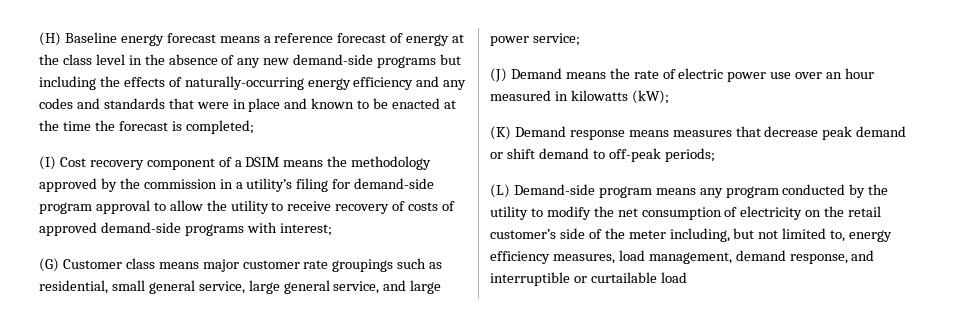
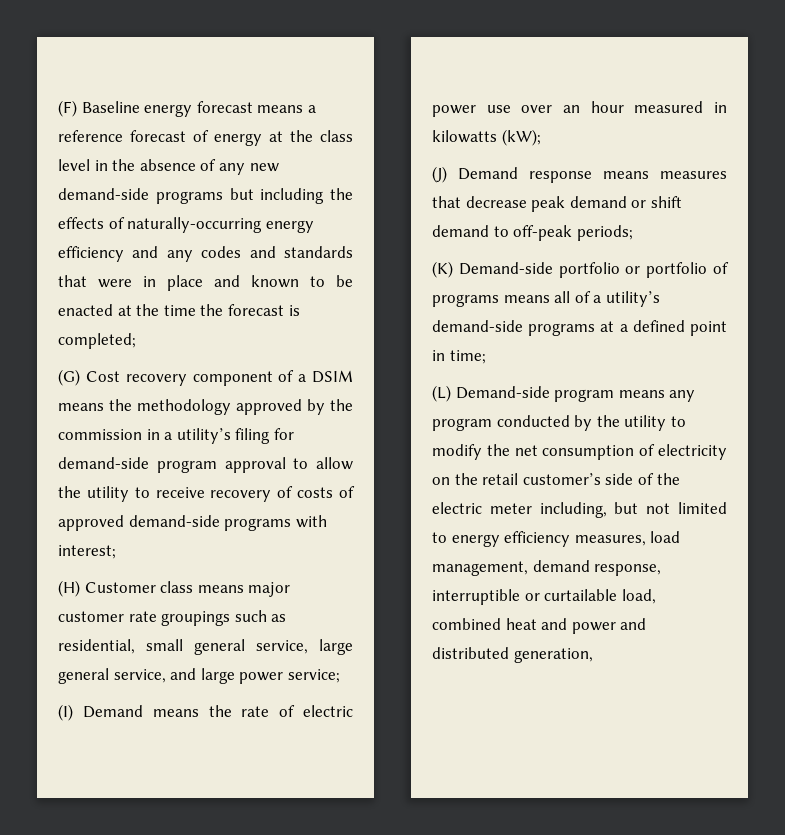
- (H) Baseline energy forecast means a reference forecast of energy at the class level in the absence of any new demand-side programs but including the effects of naturally-occurring energy efficiency and any codes and standards that were in place and known to be enacted at the time the forecast is completed;
+ (F) Baseline energy forecast means a reference forecast of energy at the class level in the absence of any new demand-side programs but including the effects of naturally-occurring energy efficiency and any codes and standards that were in place and known to be enacted at the time the forecast is completed;
- (I) Cost recovery component of a DSIM means the methodology approved by the commission in a utility’s filing for demand-side program approval to allow the utility to receive recovery of costs of approved demand-side programs with interest;
+ (G) Cost recovery component of a DSIM means the methodology approved by the commission in a utility’s filing for demand-side program approval to allow the utility to receive recovery of costs of approved demand-side programs with interest;
- (G) Customer class means major customer rate groupings such as residential, small general service, large general service, and large power service;
+ (H) Customer class means major customer rate groupings such as residential, small general service, large general service, and large power service;
- (J) Demand means the rate of electric power use over an hour measured in kilowatts (kW);
+ (I) Demand means the rate of electric power use over an hour measured in kilowatts (kW);
- (K) Demand response means measures that decrease peak demand or shift demand to off-peak periods;
+ (J) Demand response means measures that decrease peak demand or shift demand to off-peak periods;
+ (K) Demand-side portfolio or portfolio of programs means all of a utility’s demand-side programs at a defined point in time;
- (L) Demand-side program means any program conducted by the utility to modify the net consumption of electricity on the retail customer’s side of the meter including, but not limited to, energy efficiency measures, load management, demand response, and interruptible or curtailable load
+ (L) Demand-side program means any program conducted by the utility to modify the net consumption of electricity on the retail customer’s side of the electric meter including, but not limited to energy efficiency measures, load management, demand response, interruptible or curtailable load, combined heat and power and distributed generation,

